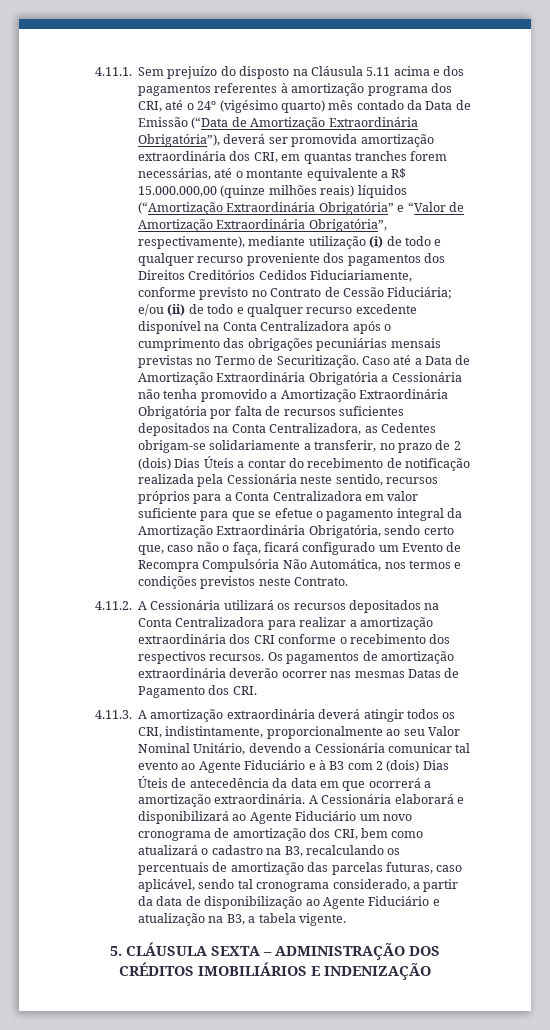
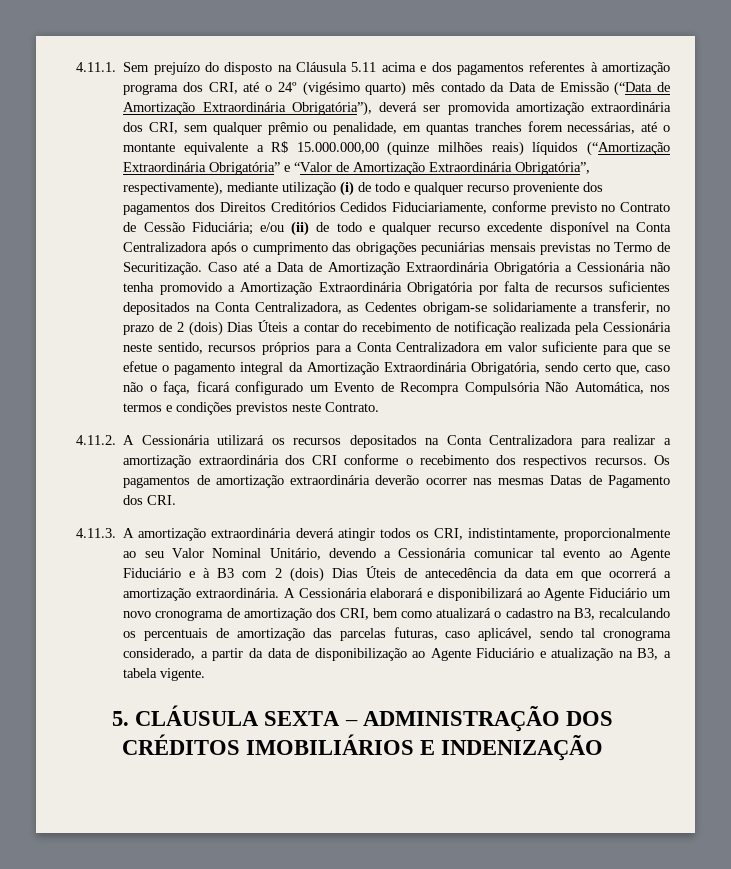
- 4.11.1. Sem prejuízo do disposto na Cláusula 5.11 acima e dos pagamentos referentes à amortização programa dos CRI, até o 24º (vigésimo quarto) mês contado da Data de Emissão (“Data de Amortização Extraordinária Obrigatória”), deverá ser promovida amortização extraordinária dos CRI, em quantas tranches forem necessárias, até o montante equivalente a R$ 15.000.000,00 (quinze milhões reais) líquidos (“Amortização Extraordinária Obrigatória” e “Valor de Amortização Extraordinária Obrigatória”, respectivamente), mediante utilização (i) de todo e qualquer recurso proveniente dos pagamentos dos Direitos Creditórios Cedidos Fiduciariamente, conforme previsto no Contrato de Cessão Fiduciária;
+ 4.11.1. Sem prejuízo do disposto na Cláusula 5.11 acima e dos pagamentos referentes à amortização programa dos CRI, até o 24º (vigésimo quarto) mês contado da Data de Emissão (“Data de Amortização Extraordinária Obrigatória”), deverá ser promovida amortização extraordinária dos CRI, sem qualquer prêmio ou penalidade, em quantas tranches forem necessárias, até o montante equivalente a R$ 15.000.000,00 (quinze milhões reais) líquidos (“Amortização Extraordinária Obrigatória” e “Valor de Amortização Extraordinária Obrigatória”, respectivamente), mediante utilização (i) de todo e qualquer recurso proveniente dos pagamentos dos Direitos Creditórios Cedidos Fiduciariamente, conforme previsto no Contrato de Cessão Fiduciária;

